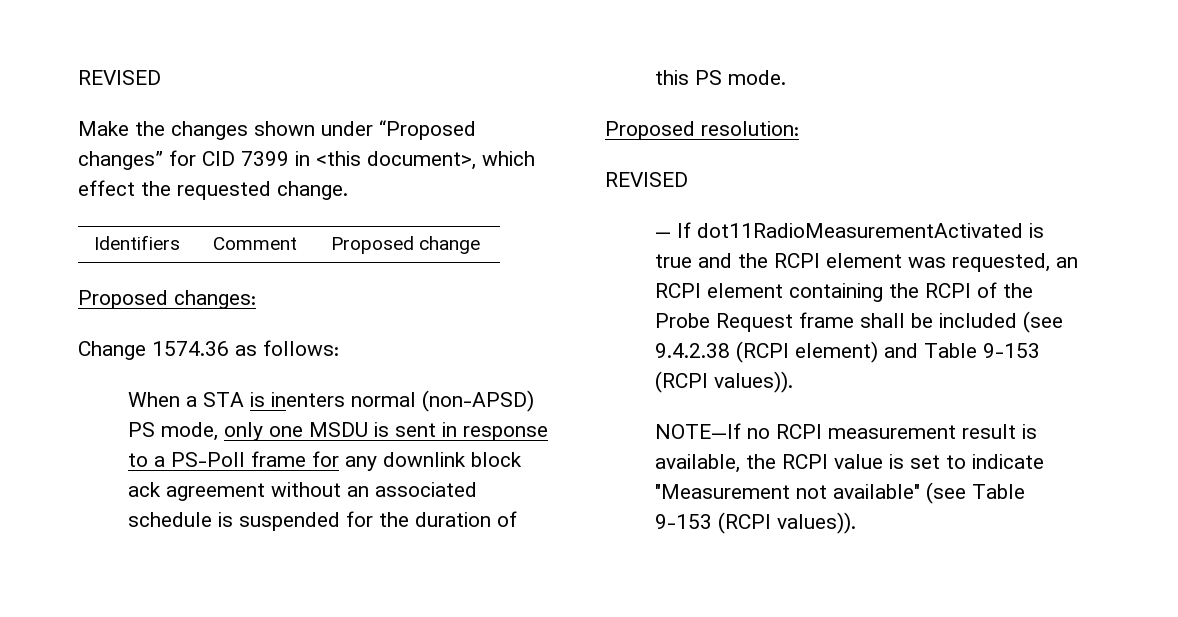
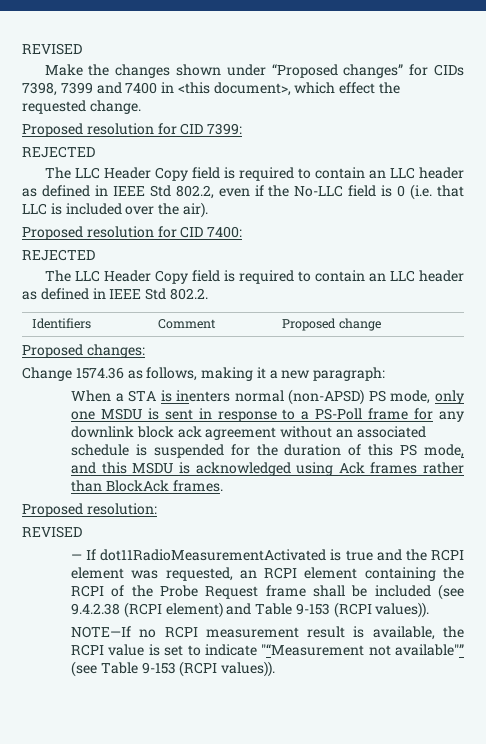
- Make the changes shown under “Proposed changes” for CID 7399 in <this document>, which effect the requested change.
+ Make the changes shown under “Proposed changes” for CIDs 7398, 7399 and 7400 in <this document>, which effect the requested change.
+ Proposed resolution for CID 7399:
+ REJECTED
+ The LLC Header Copy field is required to contain an LLC header as defined in IEEE Std 802.2, even if the No-LLC field is 0 (i.e. that LLC is included over the air).
+ Proposed resolution for CID 7400:
+ REJECTED
+ The LLC Header Copy field is required to contain an LLC header as defined in IEEE Std 802.2.
- Change 1574.36 as follows:
+ Change 1574.36 as follows, making it a new paragraph:
- When a STA is inenters normal (non-APSD) PS mode, only one MSDU is sent in response to a PS-Poll frame for any downlink block ack agreement without an associated schedule is suspended for the duration of this PS mode.
+ When a STA is inenters normal (non-APSD) PS mode, only one MSDU is sent in response to a PS-Poll frame for any downlink block ack agreement without an associated schedule is suspended for the duration of this PS mode, and this MSDU is acknowledged using Ack frames rather than BlockAck frames.
- NOTE—If no RCPI measurement result is available, the RCPI value is set to indicate "Measurement not available" (see Table 9-153 (RCPI values)).
+ NOTE—If no RCPI measurement result is available, the RCPI value is set to indicate "“Measurement not available"” (see Table 9-153 (RCPI values)).

